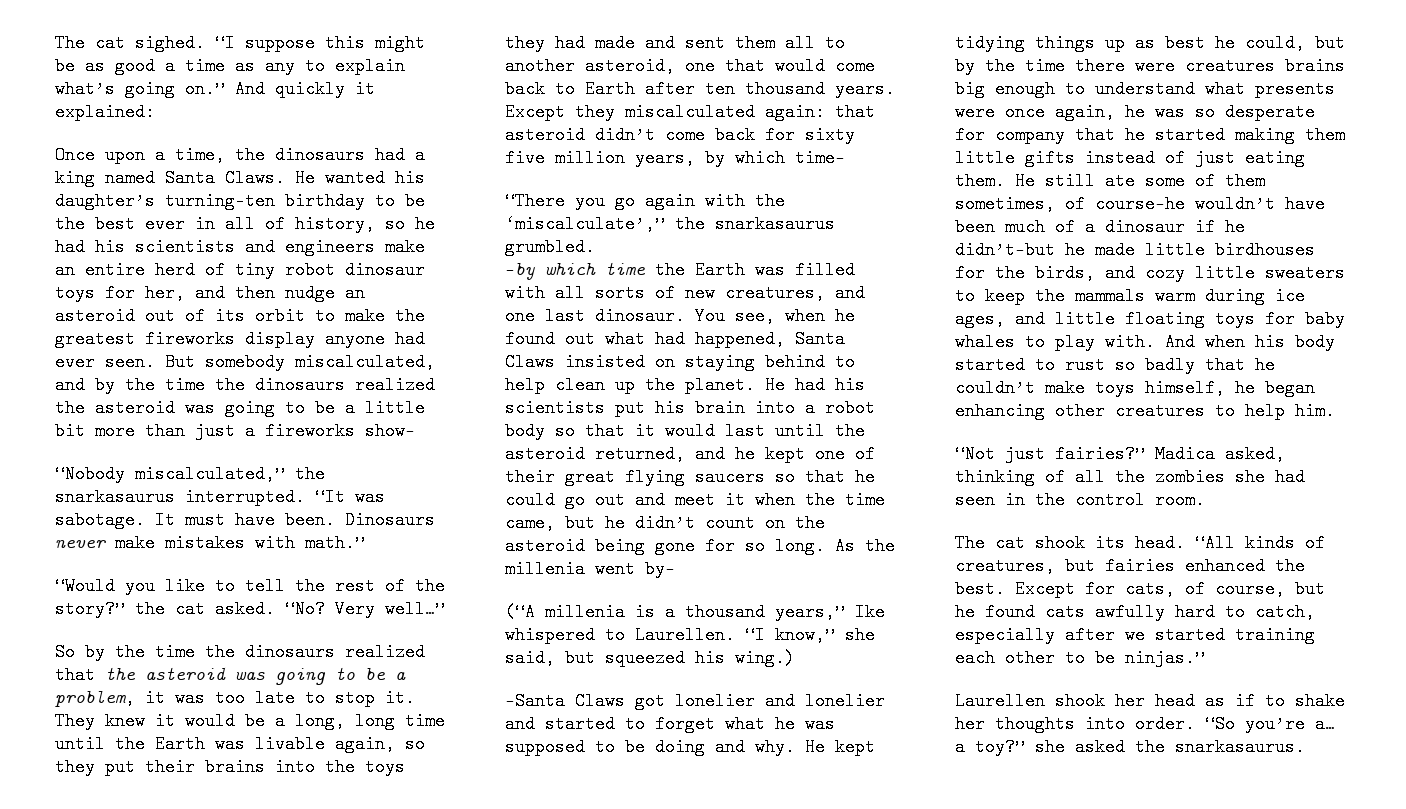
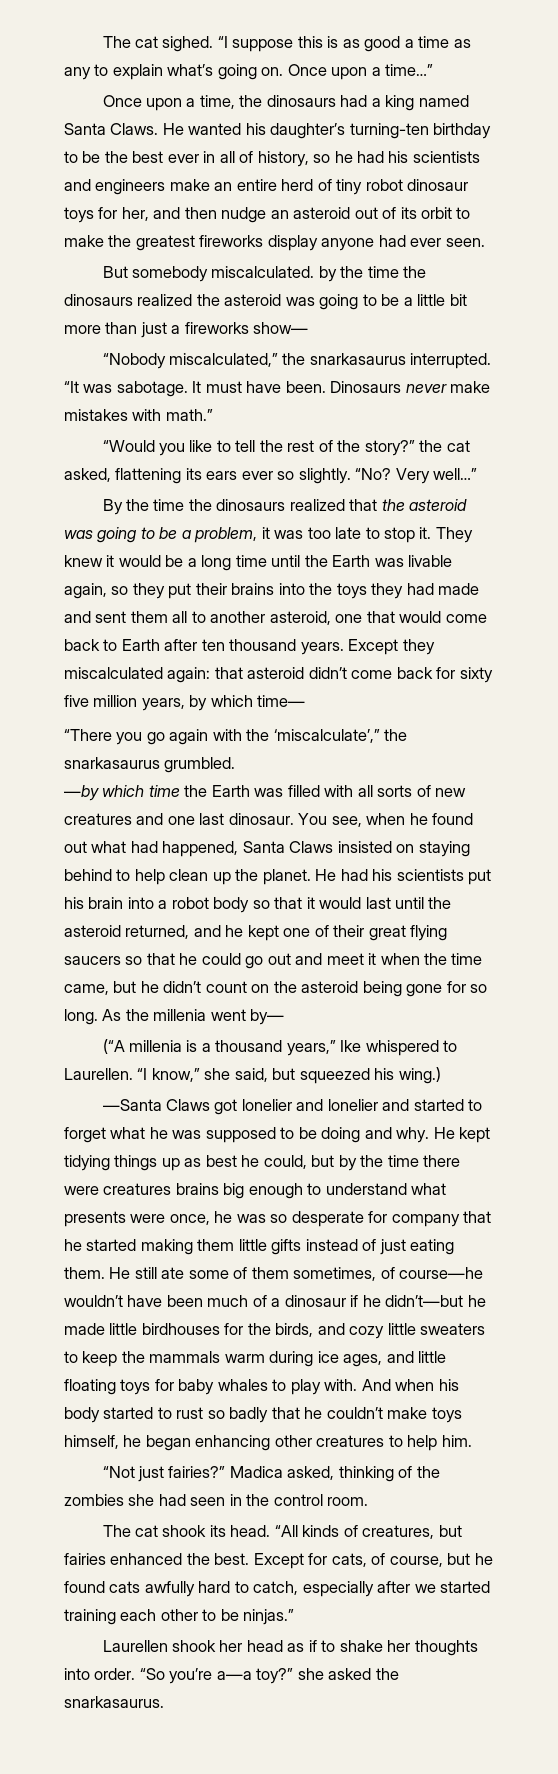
- “I suppose this might be as good a time as any to explain what’s going on.” And quickly it explained:
+ “I suppose this is as good a time as any to explain what’s going on. Once upon a time…”
- He wanted his daughter’s turning-ten birthday to be the best ever in all of history, so he had his scientists and engineers make an entire herd of tiny robot dinosaur toys for her, and then nudge an asteroid out of its orbit to make the greatest fireworks display anyone had ever seen. But somebody miscalculated, and by the time the dinosaurs realized the asteroid was going to be a little bit more than just a fireworks show—
+ He wanted his daughter’s turning-ten birthday to be the best ever in all of history, so he had his scientists and engineers make an entire herd of tiny robot dinosaur toys for her, and then nudge an asteroid out of its orbit to make the greatest fireworks display anyone had ever seen.
+ But somebody miscalculated. by the time the dinosaurs realized the asteroid was going to be a little bit more than just a fireworks show—
- “Would you like to tell the rest of the story?” the cat asked.
+ “Would you like to tell the rest of the story?” the cat asked, flattening its ears ever so slightly.
- So by the time the dinosaurs realized that the asteroid was going to be a problem, it was too late to stop it.
+ By the time the dinosaurs realized that the asteroid was going to be a problem, it was too late to stop it.
- They knew it would be a long, long time until the Earth was livable again, so they put their brains into the toys they had made and sent them all to another asteroid, one that would come back to Earth after ten thousand years.
+ They knew it would be a long time until the Earth was livable again, so they put their brains into the toys they had made and sent them all to another asteroid, one that would come back to Earth after ten thousand years.
- —by which time the Earth was filled with all sorts of new creatures, and one last dinosaur.
+ —by which time the Earth was filled with all sorts of new creatures and one last dinosaur.
- He kept tidying things up as best he could, but by the time there were creatures brains big enough to understand what presents were once again, he was so desperate for company that he started making them little gifts instead of just eating them.
+ He kept tidying things up as best he could, but by the time there were creatures brains big enough to understand what presents were once, he was so desperate for company that he started making them little gifts instead of just eating them.
- Madica asked, thinking of all the zombies she had seen in the control room.
+ Madica asked, thinking of the zombies she had seen in the control room.
- “So you’re a… a toy?” she asked the snarkasaurus.
+ “So you’re a—a toy?” she asked the snarkasaurus.

